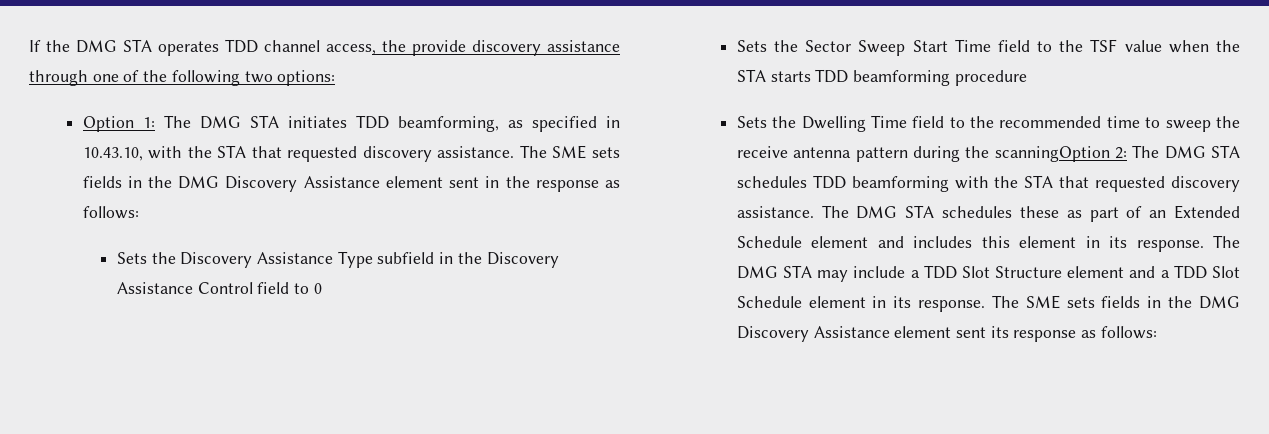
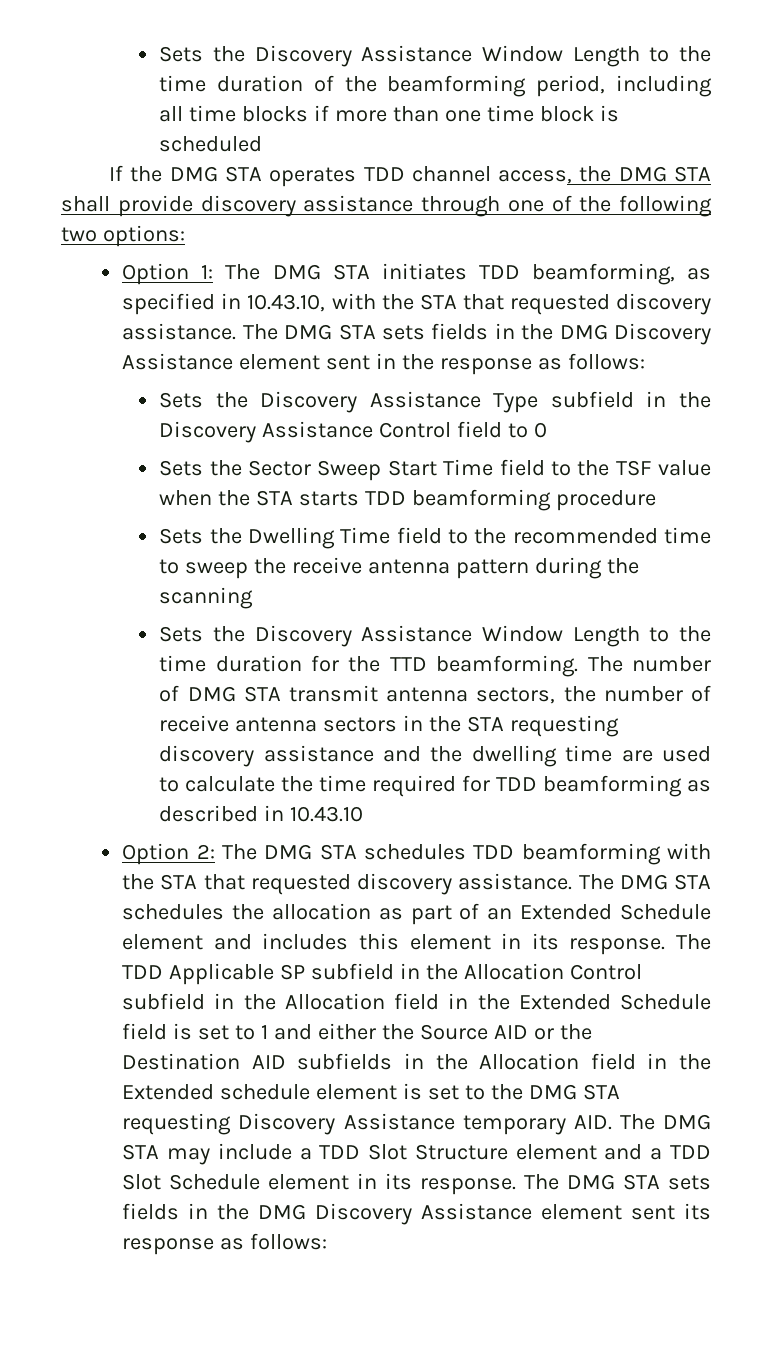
+ Sets the Discovery Assistance Window Length to the time duration of the beamforming period, including all time blocks if more than one time block is scheduled
- If the DMG STA operates TDD channel access, the provide discovery assistance through one of the following two options:
+ If the DMG STA operates TDD channel access, the DMG STA shall provide discovery assistance through one of the following two options:
- The SME sets fields in the DMG Discovery Assistance element sent in the response as follows:
+ The DMG STA sets fields in the DMG Discovery Assistance element sent in the response as follows:
- Sets the Dwelling Time field to the recommended time to sweep the receive antenna pattern during the scanningOption 2: The DMG STA schedules TDD beamforming with the STA that requested discovery assistance.
+ Sets the Dwelling Time field to the recommended time to sweep the receive antenna pattern during the scanning
+ Sets the Discovery Assistance Window Length to the time duration for the TTD beamforming. The number of DMG STA transmit antenna sectors, the number of receive antenna sectors in the STA requesting discovery assistance and the dwelling time are used to calculate the time required for TDD beamforming as described in 10.43.10
+ Option 2: The DMG STA schedules TDD beamforming with the STA that requested discovery assistance.
- The DMG STA schedules these as part of an Extended Schedule element and includes this element in its response.
+ The DMG STA schedules the allocation as part of an Extended Schedule element and includes this element in its response.
- The DMG STA may include a TDD Slot Structure element and a TDD Slot Schedule element in its response.
+ The TDD Applicable SP subfield in the Allocation Control subfield in the Allocation field in the Extended Schedule field is set to 1 and either the Source AID or the Destination AID subfields in the Allocation field in the Extended schedule element is set to the DMG STA requesting Discovery Assistance temporary AID. The DMG STA may include a TDD Slot Structure element and a TDD Slot Schedule element in its response.
- The SME sets fields in the DMG Discovery Assistance element sent its response as follows:
+ The DMG STA sets fields in the DMG Discovery Assistance element sent its response as follows:

